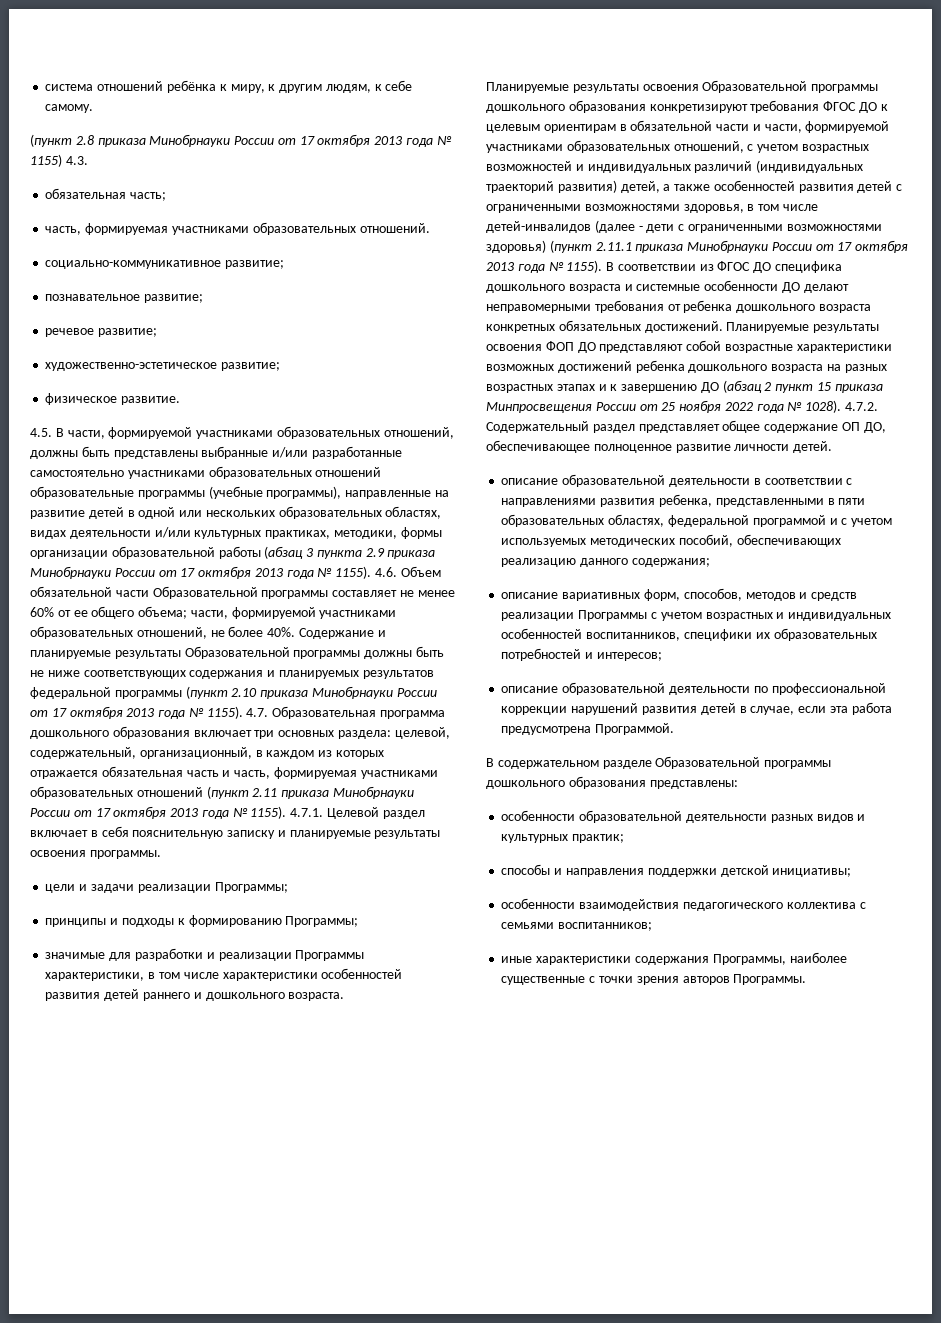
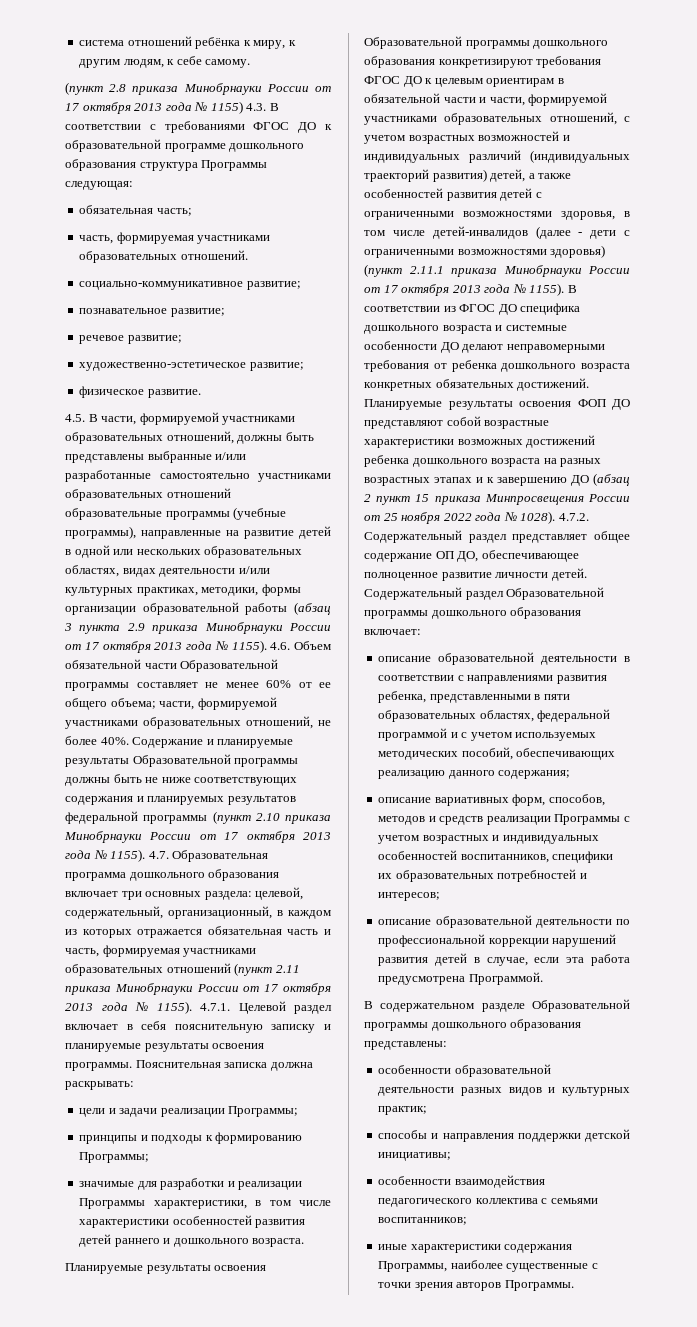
- (пункт 2.8 приказа Минобрнауки России от 17 октября 2013 года № 1155) 4.3.
+ (пункт 2.8 приказа Минобрнауки России от 17 октября 2013 года № 1155) 4.3. В соответствии с требованиями ФГОС ДО к образовательной программе дошкольного образования структура Программы следующая:
+ Пояснительная записка должна раскрывать:
+ Содержательный раздел Образовательной программы дошкольного образования включает:

